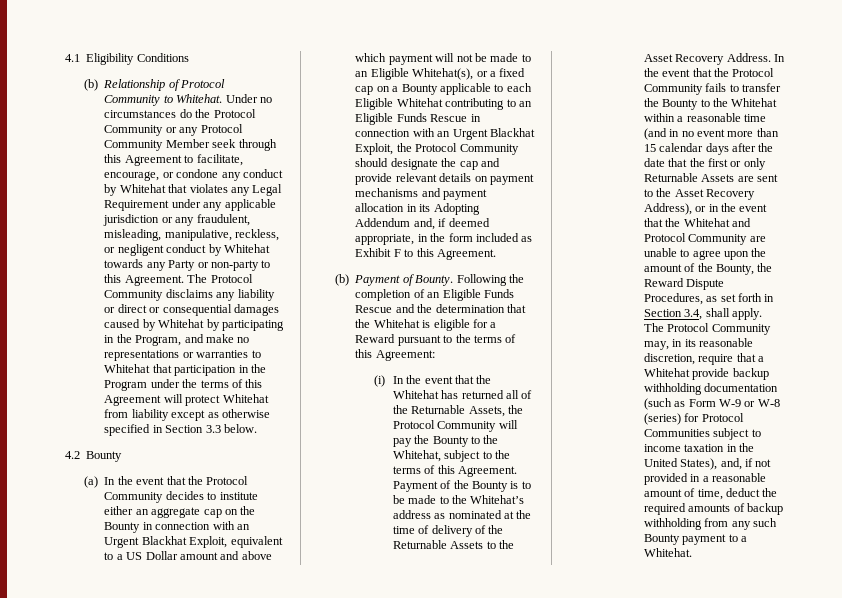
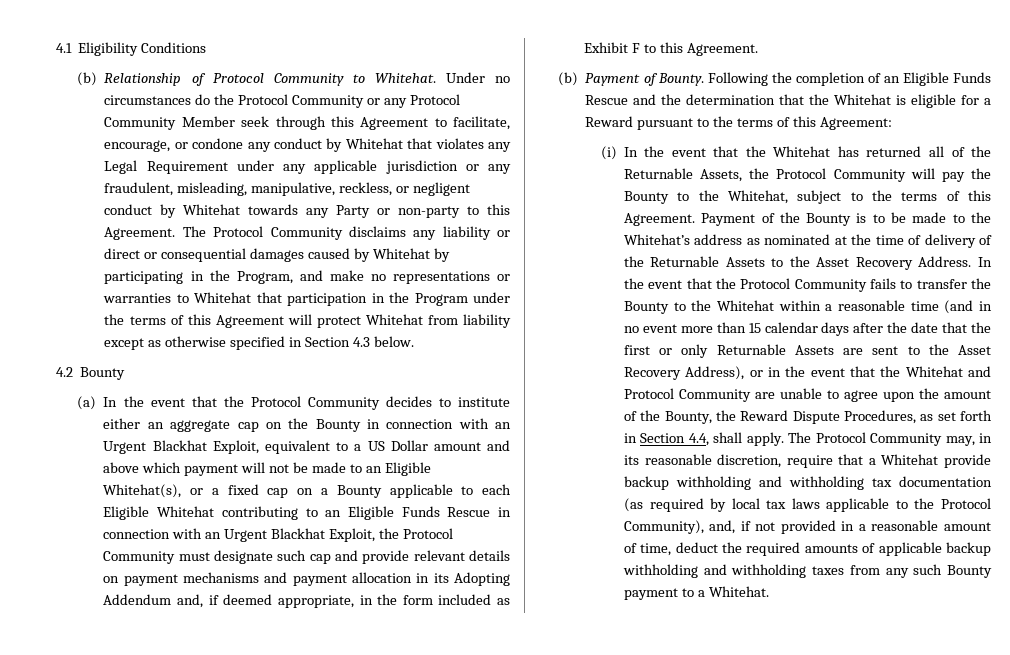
- The Protocol Community disclaims any liability or direct or consequential damages caused by Whitehat by participating in the Program, and make no representations or warranties to Whitehat that participation in the Program under the terms of this Agreement will protect Whitehat from liability except as otherwise specified in Section 3.3 below.
+ The Protocol Community disclaims any liability or direct or consequential damages caused by Whitehat by participating in the Program, and make no representations or warranties to Whitehat that participation in the Program under the terms of this Agreement will protect Whitehat from liability except as otherwise specified in Section 4.3 below.
- (a) In the event that the Protocol Community decides to institute either an aggregate cap on the Bounty in connection with an Urgent Blackhat Exploit, equivalent to a US Dollar amount and above which payment will not be made to an Eligible Whitehat(s), or a fixed cap on a Bounty applicable to each Eligible Whitehat contributing to an Eligible Funds Rescue in connection with an Urgent Blackhat Exploit, the Protocol Community should designate the cap and provide relevant details on payment mechanisms and payment allocation in its Adopting Addendum and, if deemed appropriate, in the form included as Exhibit F to this Agreement.
+ (a) In the event that the Protocol Community decides to institute either an aggregate cap on the Bounty in connection with an Urgent Blackhat Exploit, equivalent to a US Dollar amount and above which payment will not be made to an Eligible Whitehat(s), or a fixed cap on a Bounty applicable to each Eligible Whitehat contributing to an Eligible Funds Rescue in connection with an Urgent Blackhat Exploit, the Protocol Community must designate such cap and provide relevant details on payment mechanisms and payment allocation in its Adopting Addendum and, if deemed appropriate, in the form included as Exhibit F to this Agreement.
- In the event that the Protocol Community fails to transfer the Bounty to the Whitehat within a reasonable time (and in no event more than 15 calendar days after the date that the first or only Returnable Assets are sent to the Asset Recovery Address), or in the event that the Whitehat and Protocol Community are unable to agree upon the amount of the Bounty, the Reward Dispute Procedures, as set forth in Section 3.4, shall apply.
+ In the event that the Protocol Community fails to transfer the Bounty to the Whitehat within a reasonable time (and in no event more than 15 calendar days after the date that the first or only Returnable Assets are sent to the Asset Recovery Address), or in the event that the Whitehat and Protocol Community are unable to agree upon the amount of the Bounty, the Reward Dispute Procedures, as set forth in Section 4.4, shall apply.
- The Protocol Community may, in its reasonable discretion, require that a Whitehat provide backup withholding documentation (such as Form W-9 or W-8 (series) for Protocol Communities subject to income taxation in the United States), and, if not provided in a reasonable amount of time, deduct the required amounts of backup withholding from any such Bounty payment to a Whitehat.
+ The Protocol Community may, in its reasonable discretion, require that a Whitehat provide backup withholding and withholding tax documentation (as required by local tax laws applicable to the Protocol Community), and, if not provided in a reasonable amount of time, deduct the required amounts of applicable backup withholding and withholding taxes from any such Bounty payment to a Whitehat.

